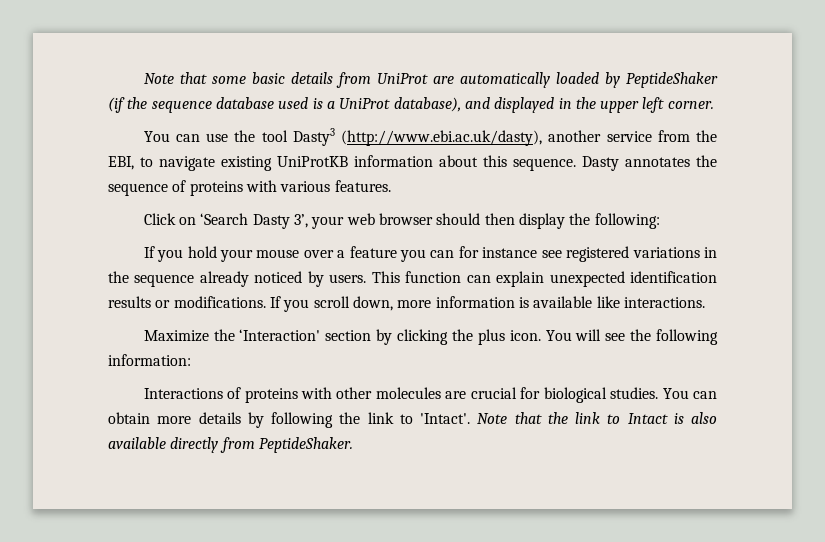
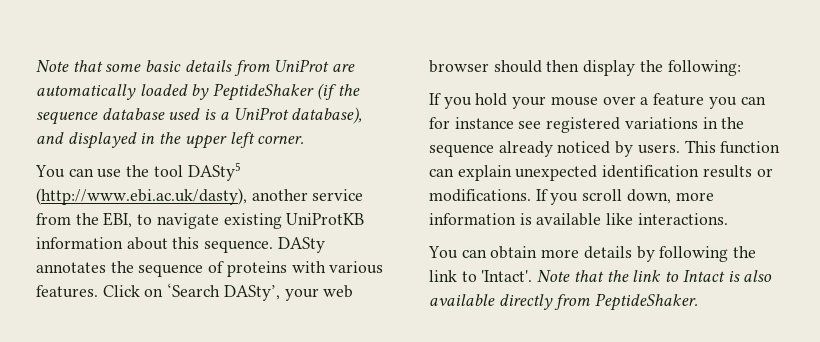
- You can use the tool Dasty3 (http://www.ebi.ac.uk/dasty), another service from the EBI, to navigate existing UniProtKB information about this sequence.
+ You can use the tool DASty5 (http://www.ebi.ac.uk/dasty), another service from the EBI, to navigate existing UniProtKB information about this sequence.
- Dasty annotates the sequence of proteins with various features.
- Click on ‘Search Dasty 3’, your web browser should then display the following:
+ DASty annotates the sequence of proteins with various features. Click on ‘Search DASty’, your web browser should then display the following:
- Maximize the ‘Interaction' section by clicking the plus icon. You will see the following information:
- Interactions of proteins with other molecules are crucial for biological studies.

